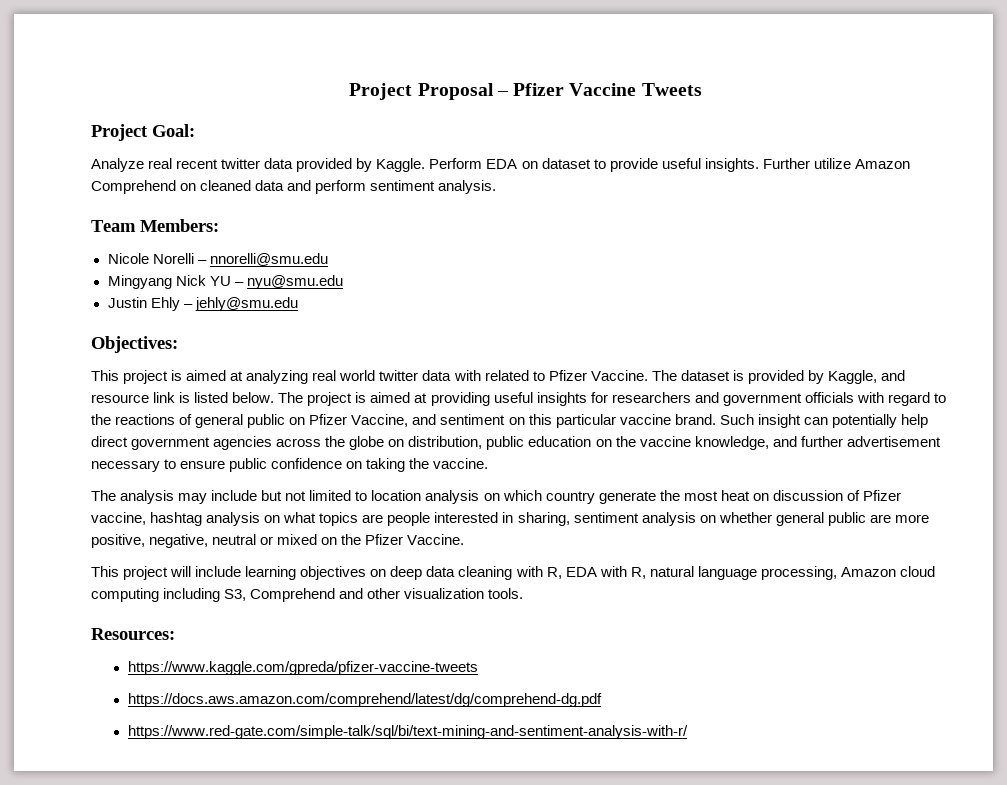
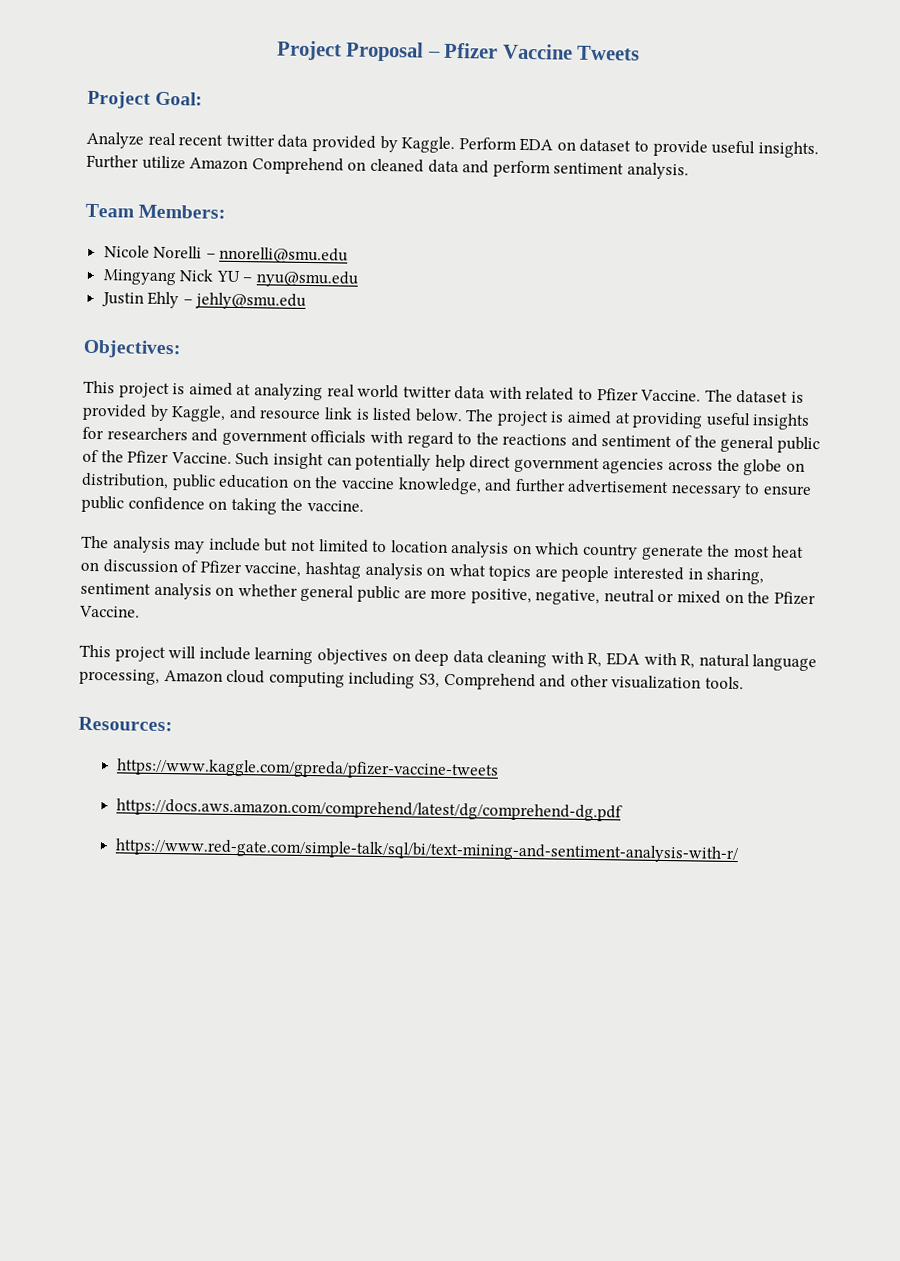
- The project is aimed at providing useful insights for researchers and government officials with regard to the reactions of general public on Pfizer Vaccine, and sentiment on this particular vaccine brand.
+ The project is aimed at providing useful insights for researchers and government officials with regard to the reactions and sentiment of the general public of the Pfizer Vaccine.

